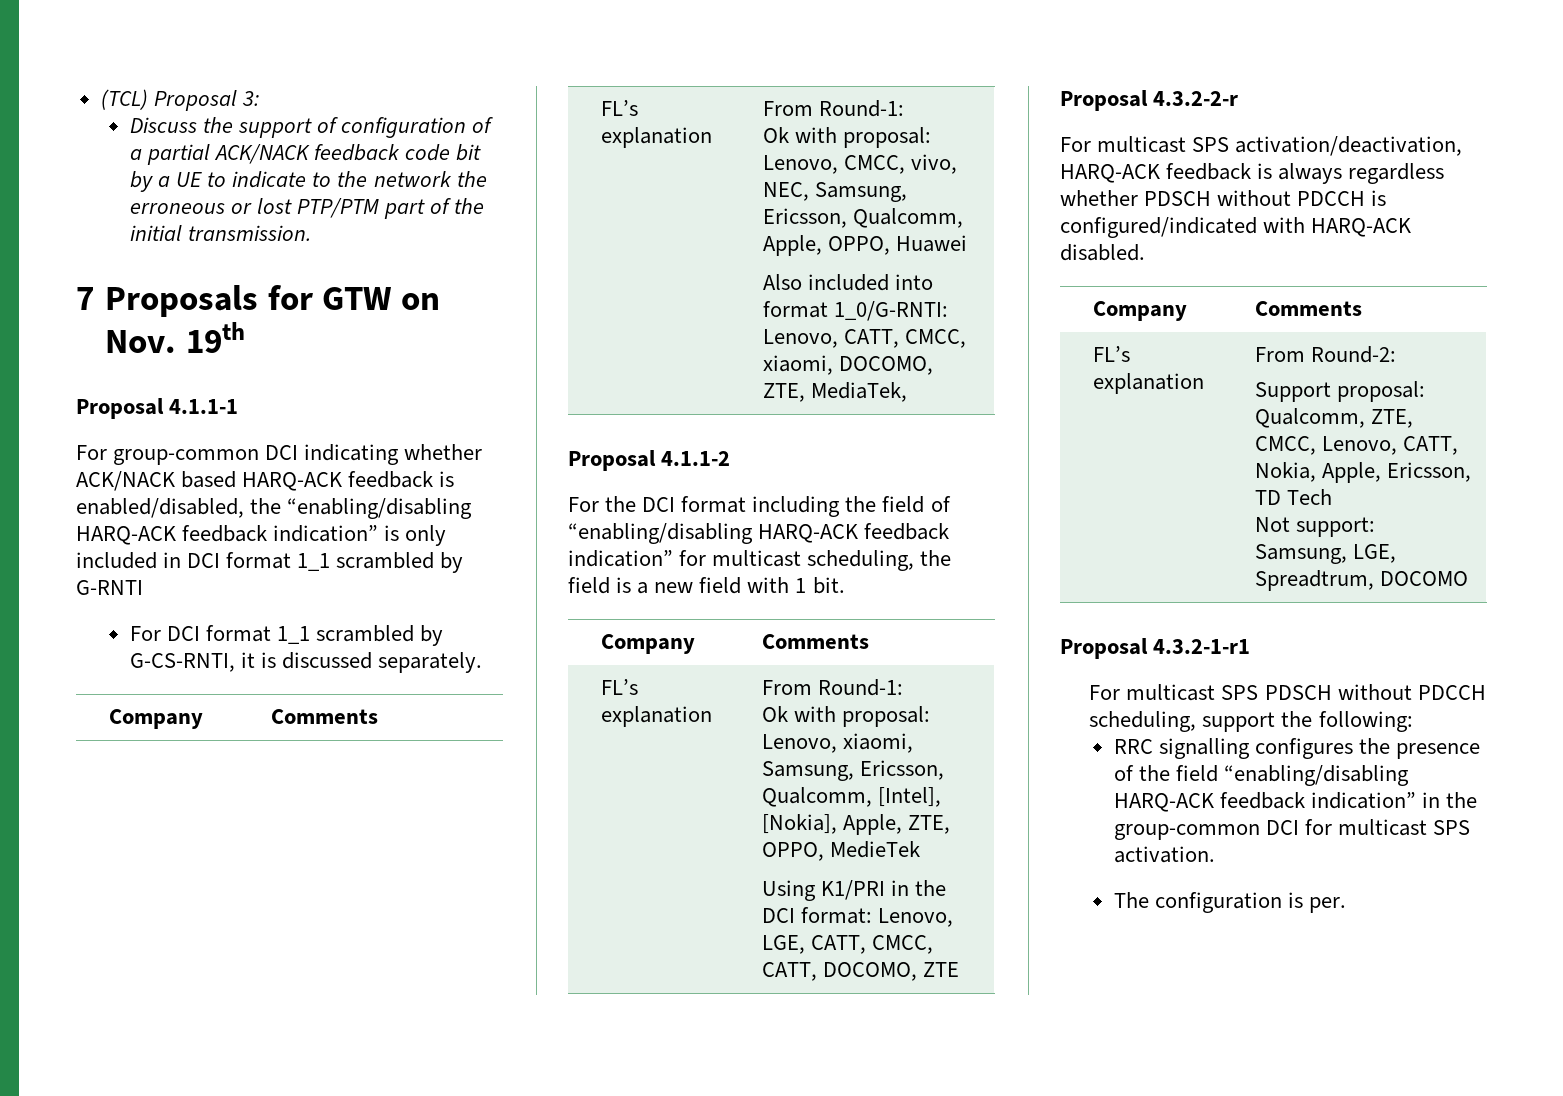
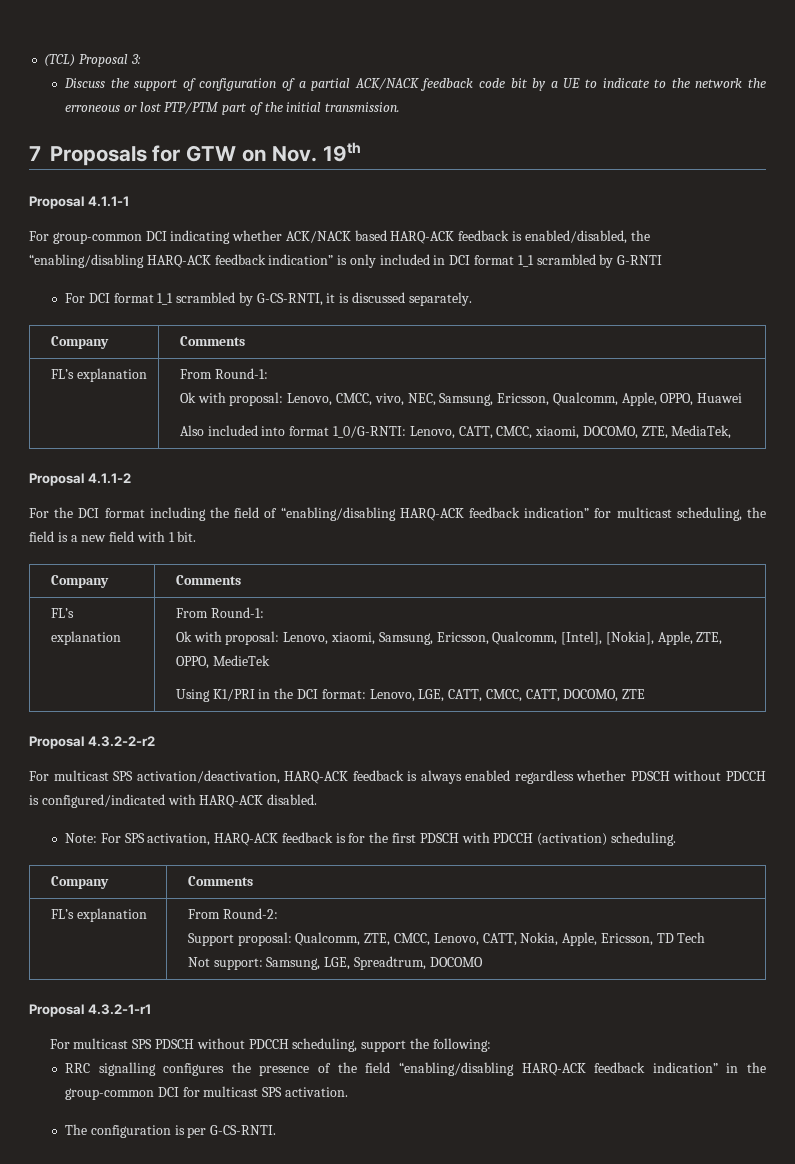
- Proposal 4.3.2-2-r
+ Proposal 4.3.2-2-r2
- For multicast SPS activation/deactivation, HARQ-ACK feedback is always regardless whether PDSCH without PDCCH is configured/indicated with HARQ-ACK disabled.
+ For multicast SPS activation/deactivation, HARQ-ACK feedback is always enabled regardless whether PDSCH without PDCCH is configured/indicated with HARQ-ACK disabled.
+ Note: For SPS activation, HARQ-ACK feedback is for the first PDSCH with PDCCH (activation) scheduling.
- The configuration is per.
+ The configuration is per G-CS-RNTI.

